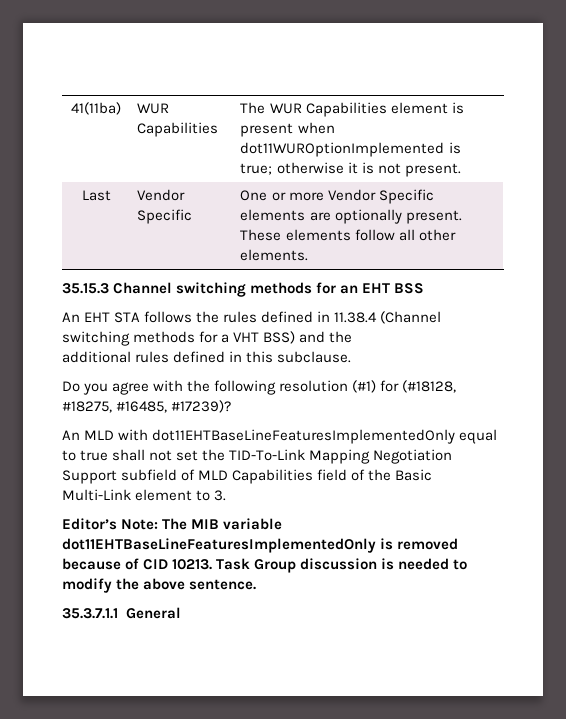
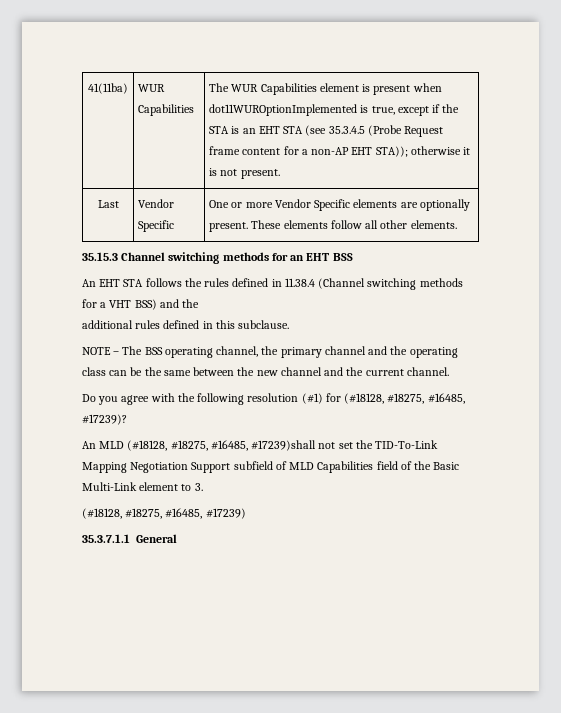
- 41(11ba) | WUR Capabilities | The WUR Capabilities element is present when dot11WUROptionImplemented is true; otherwise it is not present.
+ 41(11ba) | WUR Capabilities | The WUR Capabilities element is present when dot11WUROptionImplemented is true, except if the STA is an EHT STA (see 35.3.4.5 (Probe Request frame content for a non-AP EHT STA)); otherwise it is not present.
+ NOTE – The BSS operating channel, the primary channel and the operating class can be the same between the new channel and the current channel.
- An MLD with dot11EHTBaseLineFeaturesImplementedOnly equal to true shall not set the TID-To-Link Mapping Negotiation Support subfield of MLD Capabilities field of the Basic Multi-Link element to 3.
+ An MLD (#18128, #18275, #16485, #17239)shall not set the TID-To-Link Mapping Negotiation Support subfield of MLD Capabilities field of the Basic Multi-Link element to 3.
- Editor’s Note: The MIB variable dot11EHTBaseLineFeaturesImplementedOnly is removed because of CID 10213. Task Group discussion is needed to modify the above sentence.
+ (#18128, #18275, #16485, #17239)

